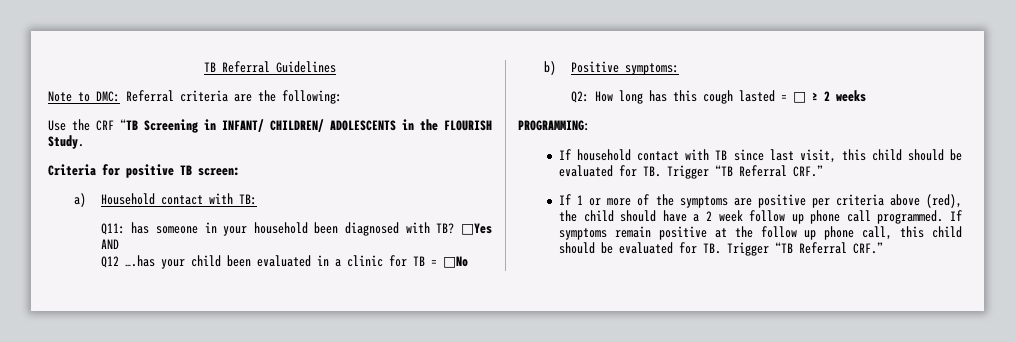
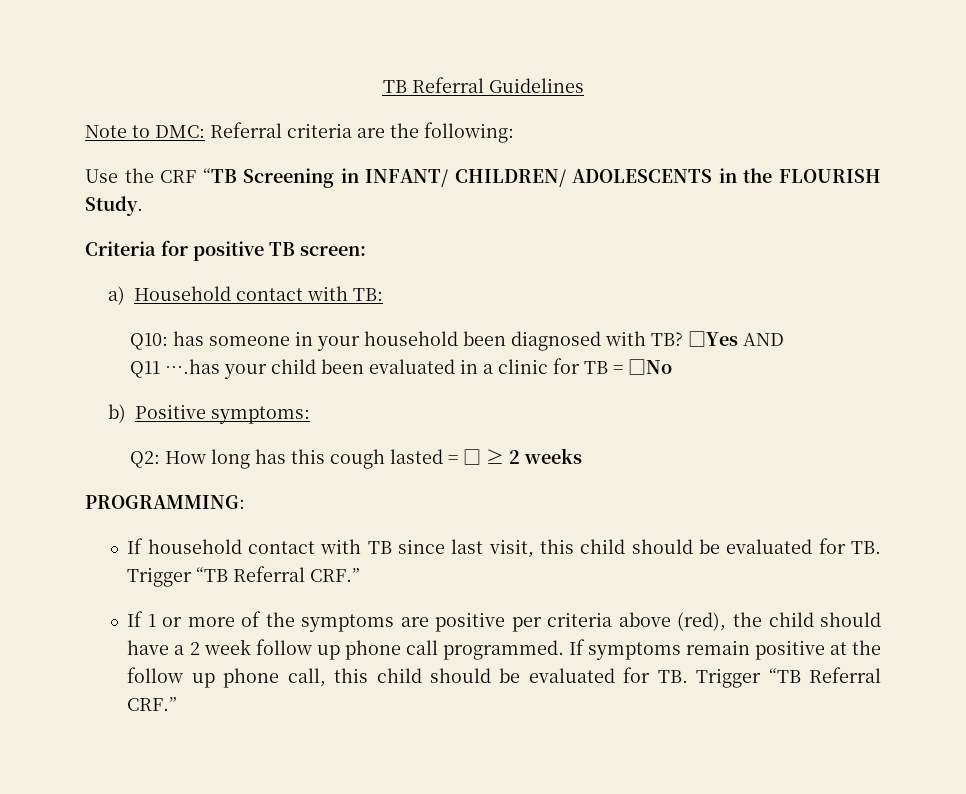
- Q11: has someone in your household been diagnosed with TB?
+ Q10: has someone in your household been diagnosed with TB?
- Q12 ….has your child been evaluated in a clinic for TB = □No
+ Q11 ….has your child been evaluated in a clinic for TB = □No

